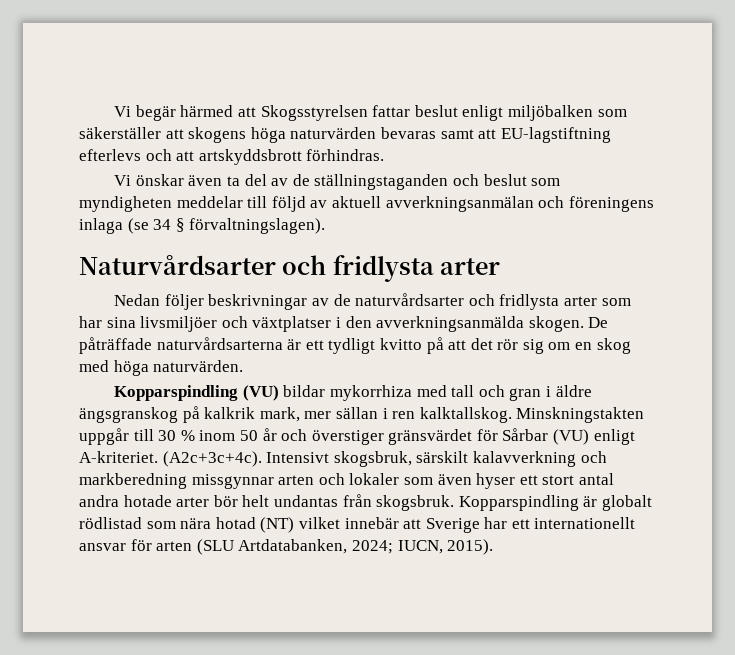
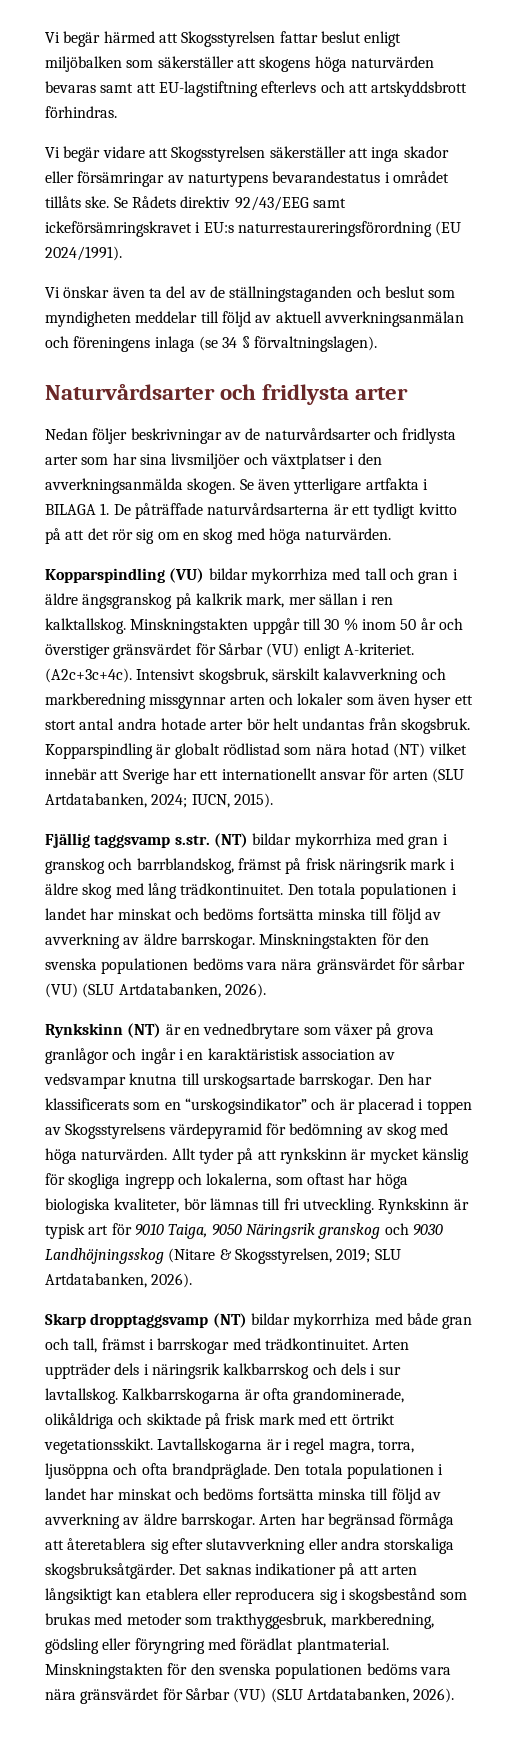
+ Vi begär vidare att Skogsstyrelsen säkerställer att inga skador eller försämringar av naturtypens bevarandestatus i området tillåts ske. Se Rådets direktiv 92/43/EEG samt ickeförsämringskravet i EU:s naturrestaureringsförordning (EU 2024/1991).
- De påträffade naturvårdsarterna är ett tydligt kvitto på att det rör sig om en skog med höga naturvärden.
+ Se även ytterligare artfakta i BILAGA 1. De påträffade naturvårdsarterna är ett tydligt kvitto på att det rör sig om en skog med höga naturvärden.
+ Fjällig taggsvamp s.str. (NT) bildar mykorrhiza med gran i granskog och barrblandskog, främst på frisk näringsrik mark i äldre skog med lång trädkontinuitet. Den totala populationen i landet har minskat och bedöms fortsätta minska till följd av avverkning av äldre barrskogar. Minskningstakten för den svenska populationen bedöms vara nära gränsvärdet för sårbar (VU) (SLU Artdatabanken, 2026).
+ Rynkskinn (NT) är en vednedbrytare som växer på grova granlågor och ingår i en karaktäristisk association av vedsvampar knutna till urskogsartade barrskogar. Den har klassificerats som en “urskogsindikator” och är placerad i toppen av Skogsstyrelsens värdepyramid för bedömning av skog med höga naturvärden. Allt tyder på att rynkskinn är mycket känslig för skogliga ingrepp och lokalerna, som oftast har höga biologiska kvaliteter, bör lämnas till fri utveckling. Rynkskinn är typisk art för 9010 Taiga, 9050 Näringsrik granskog och 9030 Landhöjningsskog (Nitare & Skogsstyrelsen, 2019; SLU Artdatabanken, 2026).
+ Skarp dropptaggsvamp (NT) bildar mykorrhiza med både gran och tall, främst i barrskogar med trädkontinuitet. Arten uppträder dels i näringsrik kalkbarrskog och dels i sur lavtallskog. Kalkbarrskogarna är ofta grandominerade, olikåldriga och skiktade på frisk mark med ett örtrikt vegetationsskikt. Lavtallskogarna är i regel magra, torra, ljusöppna och ofta brandpräglade. Den totala populationen i landet har minskat och bedöms fortsätta minska till följd av avverkning av äldre barrskogar. Arten har begränsad förmåga att återetablera sig efter slutavverkning eller andra storskaliga skogsbruksåtgärder. Det saknas indikationer på att arten långsiktigt kan etablera eller reproducera sig i skogsbestånd som brukas med metoder som trakthyggesbruk, markberedning, gödsling eller föryngring med förädlat plantmaterial. Minskningstakten för den svenska populationen bedöms vara nära gränsvärdet för Sårbar (VU) (SLU Artdatabanken, 2026).

